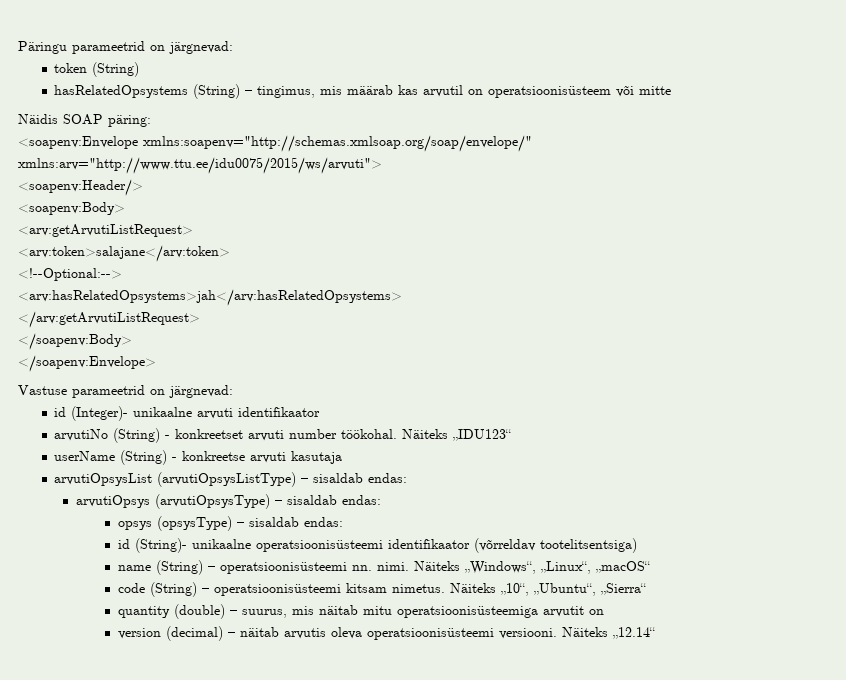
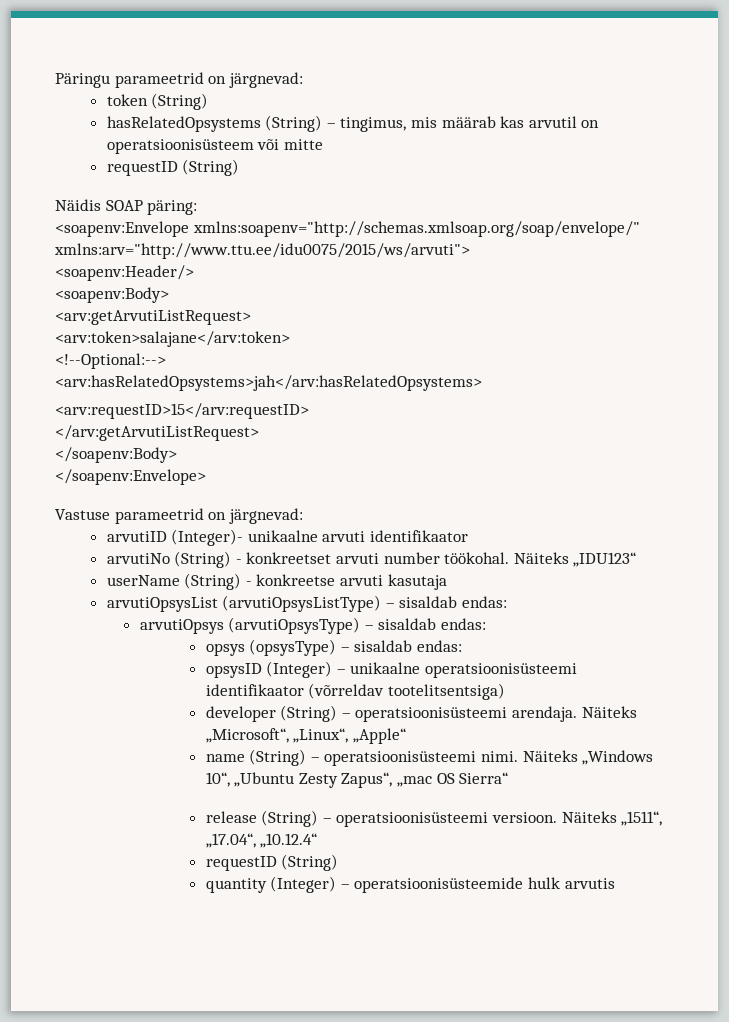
  hasRelatedOpsystems (String) – tingimus, mis määrab kas arvutil on operatsioonisüsteem või mitte
+ requestID (String)
+ <arv:requestID>15</arv:requestID>
- id (Integer)- unikaalne arvuti identifikaator
+ arvutiID (Integer)- unikaalne arvuti identifikaator
- id (String)- unikaalne operatsioonisüsteemi identifikaator (võrreldav tootelitsentsiga)
+ opsysID (Integer) – unikaalne operatsioonisüsteemi identifikaator (võrreldav tootelitsentsiga)
+ developer (String) – operatsioonisüsteemi arendaja. Näiteks „Microsoft“, „Linux“, „Apple“
- name (String) – operatsioonisüsteemi nn. nimi.
+ name (String) – operatsioonisüsteemi nimi.
- Näiteks „Windows“, „Linux“, „macOS“
- code (String) – operatsioonisüsteemi kitsam nimetus. Näiteks „10“, „Ubuntu“, „Sierra“
- quantity (double) – suurus, mis näitab mitu operatsioonisüsteemiga arvutit on
- version (decimal) – näitab arvutis oleva operatsioonisüsteemi versiooni. Näiteks „12.14“
+ Näiteks „Windows 10“, „Ubuntu Zesty Zapus“, „mac OS Sierra“
+ release (String) – operatsioonisüsteemi versioon. Näiteks „1511“, „17.04“, „10.12.4“
+ requestID (String)
+ quantity (Integer) – operatsioonisüsteemide hulk arvutis

